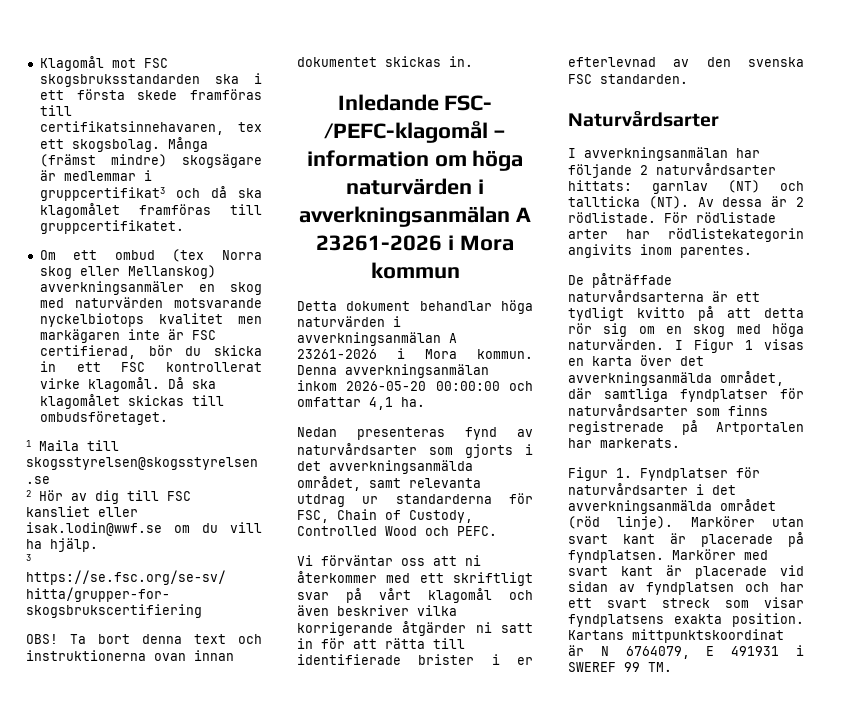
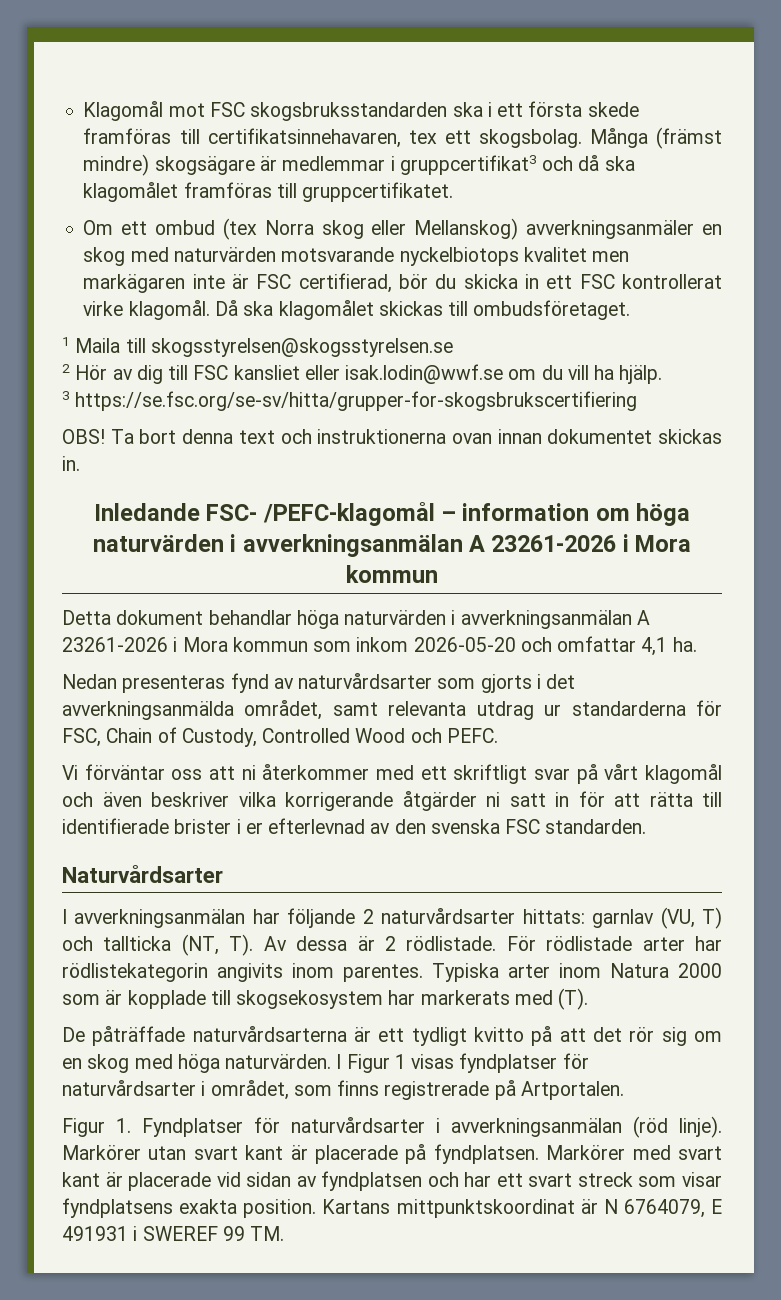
- Detta dokument behandlar höga naturvärden i avverkningsanmälan A 23261-2026 i Mora kommun. Denna avverkningsanmälan inkom 2026-05-20 00:00:00 och omfattar 4,1 ha.
+ Detta dokument behandlar höga naturvärden i avverkningsanmälan A 23261-2026 i Mora kommun som inkom 2026-05-20 och omfattar 4,1 ha.
- I avverkningsanmälan har följande 2 naturvårdsarter hittats: garnlav (NT) och tallticka (NT). Av dessa är 2 rödlistade.
+ I avverkningsanmälan har följande 2 naturvårdsarter hittats: garnlav (VU, T) och tallticka (NT, T). Av dessa är 2 rödlistade.
+ Typiska arter inom Natura 2000 som är kopplade till skogsekosystem har markerats med (T).
- De påträffade naturvårdsarterna är ett tydligt kvitto på att detta rör sig om en skog med höga naturvärden.
+ De påträffade naturvårdsarterna är ett tydligt kvitto på att det rör sig om en skog med höga naturvärden.
- I Figur 1 visas en karta över det avverkningsanmälda området, där samtliga fyndplatser för naturvårdsarter som finns registrerade på Artportalen har markerats.
+ I Figur 1 visas fyndplatser för naturvårdsarter i området, som finns registrerade på Artportalen.
- Figur 1. Fyndplatser för naturvårdsarter i det avverkningsanmälda området (röd linje).
+ Figur 1. Fyndplatser för naturvårdsarter i avverkningsanmälan (röd linje).

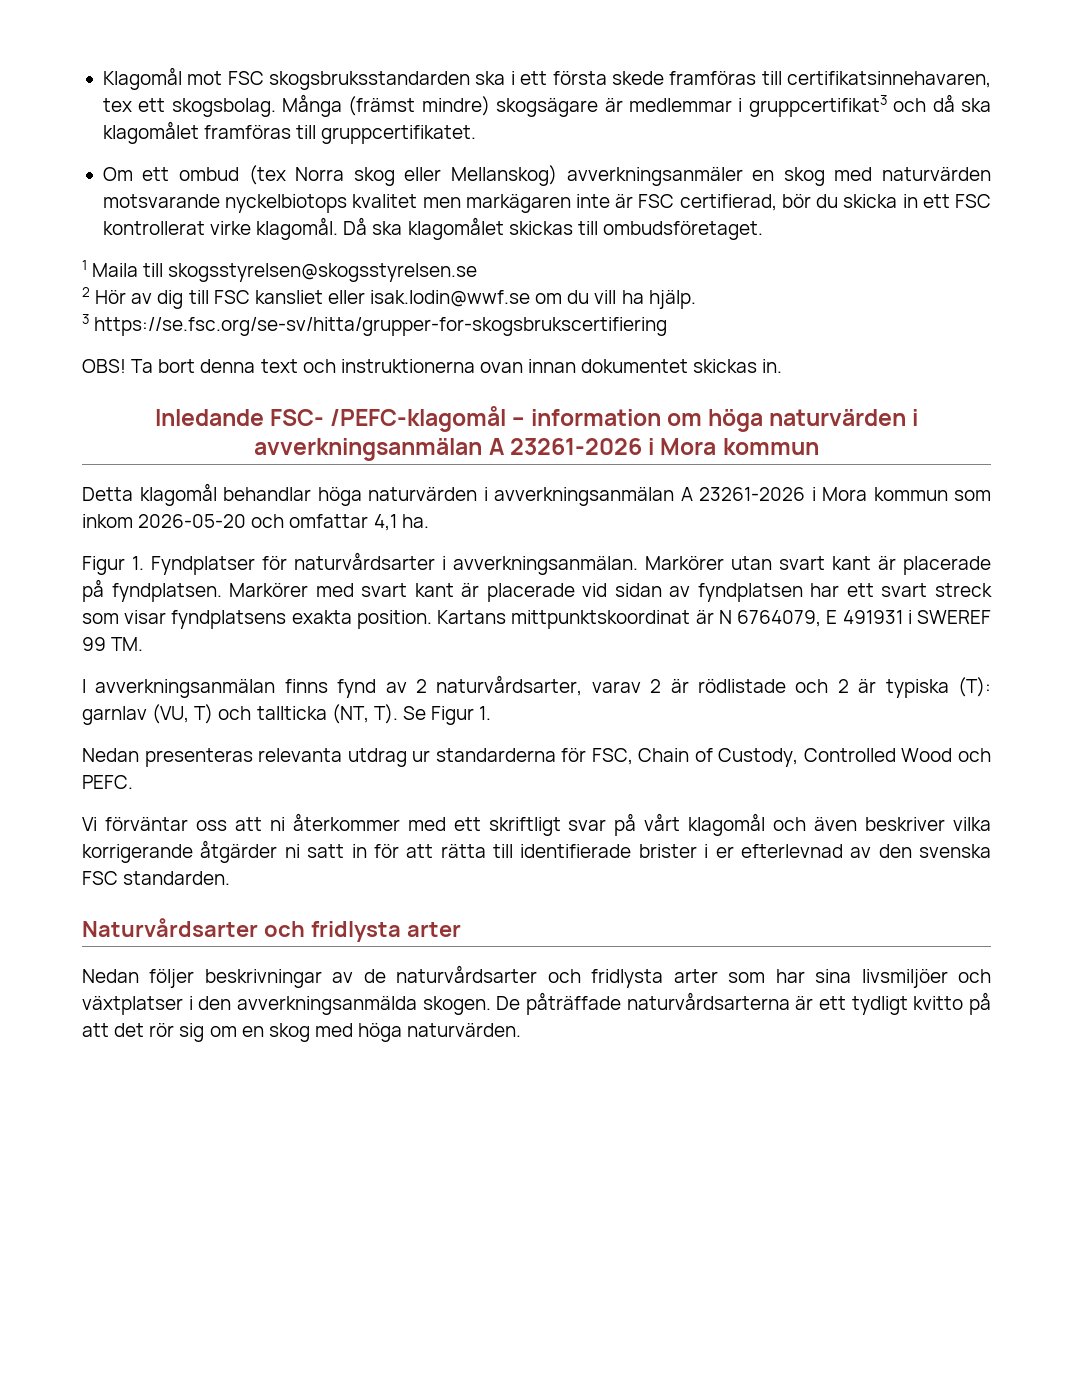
- Detta dokument behandlar höga naturvärden i avverkningsanmälan A 23261-2026 i Mora kommun som inkom 2026-05-20 och omfattar 4,1 ha.
+ Detta klagomål behandlar höga naturvärden i avverkningsanmälan A 23261-2026 i Mora kommun som inkom 2026-05-20 och omfattar 4,1 ha.
- Nedan presenteras fynd av naturvårdsarter som gjorts i det avverkningsanmälda området, samt relevanta utdrag ur standarderna för FSC, Chain of Custody, Controlled Wood och PEFC.
+ Figur 1. Fyndplatser för naturvårdsarter i avverkningsanmälan. Markörer utan svart kant är placerade på fyndplatsen. Markörer med svart kant är placerade vid sidan av fyndplatsen har ett svart streck som visar fyndplatsens exakta position. Kartans mittpunktskoordinat är N 6764079, E 491931 i SWEREF 99 TM.
+ I avverkningsanmälan finns fynd av 2 naturvårdsarter, varav 2 är rödlistade och 2 är typiska (T): garnlav (VU, T) och tallticka (NT, T). Se Figur 1.
+ Nedan presenteras relevanta utdrag ur standarderna för FSC, Chain of Custody, Controlled Wood och PEFC.
- Naturvårdsarter
- I avverkningsanmälan har följande 2 naturvårdsarter hittats: garnlav (VU, T) och tallticka (NT, T). Av dessa är 2 rödlistade. För rödlistade arter har rödlistekategorin angivits inom parentes. Typiska arter inom Natura 2000 som är kopplade till skogsekosystem har markerats med (T).
- De påträffade naturvårdsarterna är ett tydligt kvitto på att det rör sig om en skog med höga naturvärden. I Figur 1 visas fyndplatser för naturvårdsarter i området, som finns registrerade på Artportalen.
- Figur 1. Fyndplatser för naturvårdsarter i avverkningsanmälan (röd linje). Markörer utan svart kant är placerade på fyndplatsen. Markörer med svart kant är placerade vid sidan av fyndplatsen och har ett svart streck som visar fyndplatsens exakta position. Kartans mittpunktskoordinat är N 6764079, E 491931 i SWEREF 99 TM.
+ Naturvårdsarter och fridlysta arter
+ Nedan följer beskrivningar av de naturvårdsarter och fridlysta arter som har sina livsmiljöer och växtplatser i den avverkningsanmälda skogen. De påträffade naturvårdsarterna är ett tydligt kvitto på att det rör sig om en skog med höga naturvärden.

